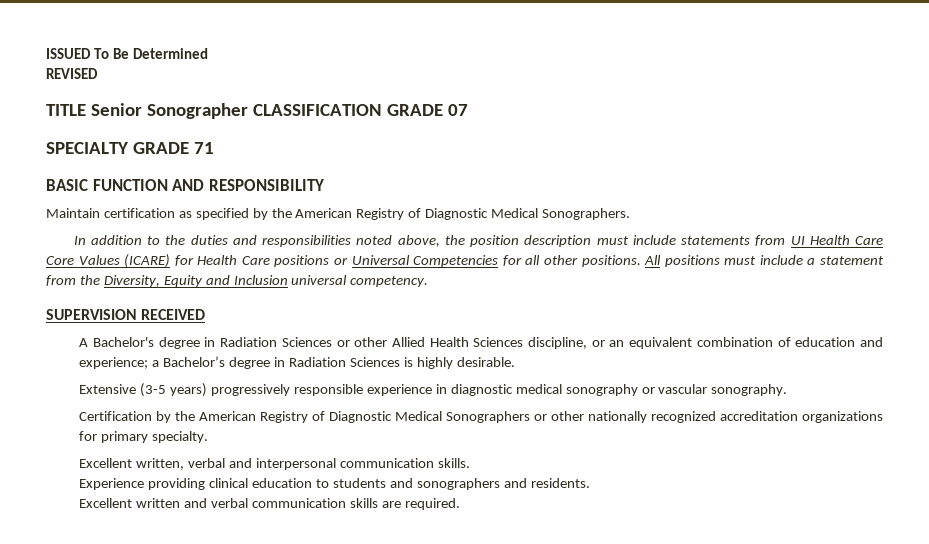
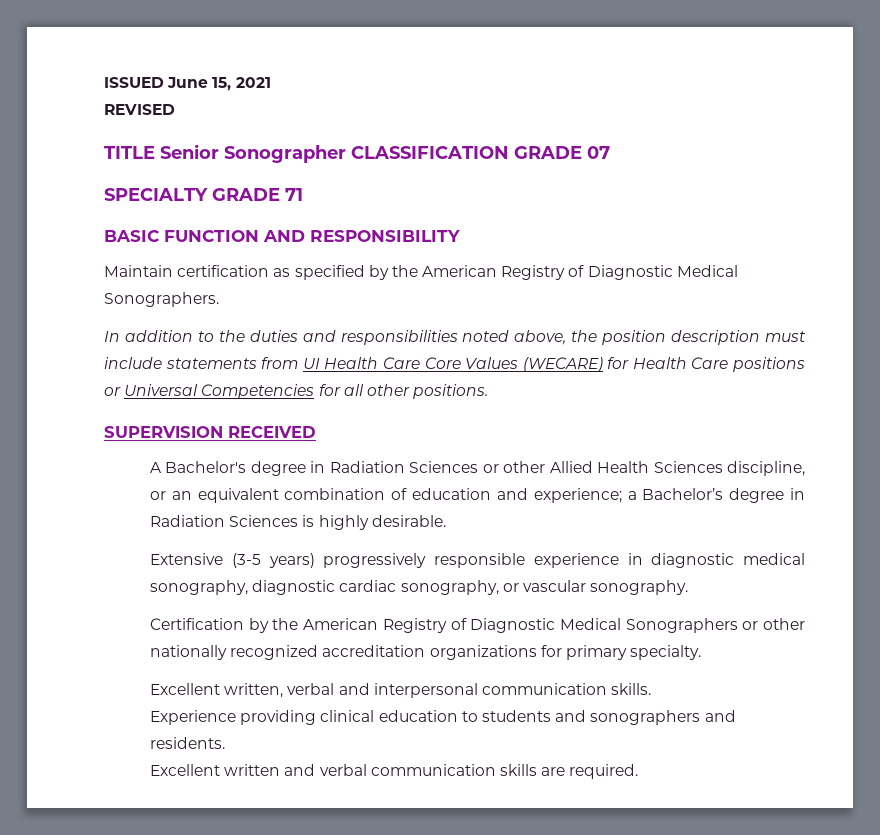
- ISSUED To Be Determined
+ ISSUED June 15, 2021
- In addition to the duties and responsibilities noted above, the position description must include statements from UI Health Care Core Values (ICARE) for Health Care positions or Universal Competencies for all other positions. All positions must include a statement from the Diversity, Equity and Inclusion universal competency.
+ In addition to the duties and responsibilities noted above, the position description must include statements from UI Health Care Core Values (WECARE) for Health Care positions or Universal Competencies for all other positions.
- Extensive (3-5 years) progressively responsible experience in diagnostic medical sonography or vascular sonography.
+ Extensive (3-5 years) progressively responsible experience in diagnostic medical sonography, diagnostic cardiac sonography, or vascular sonography.

